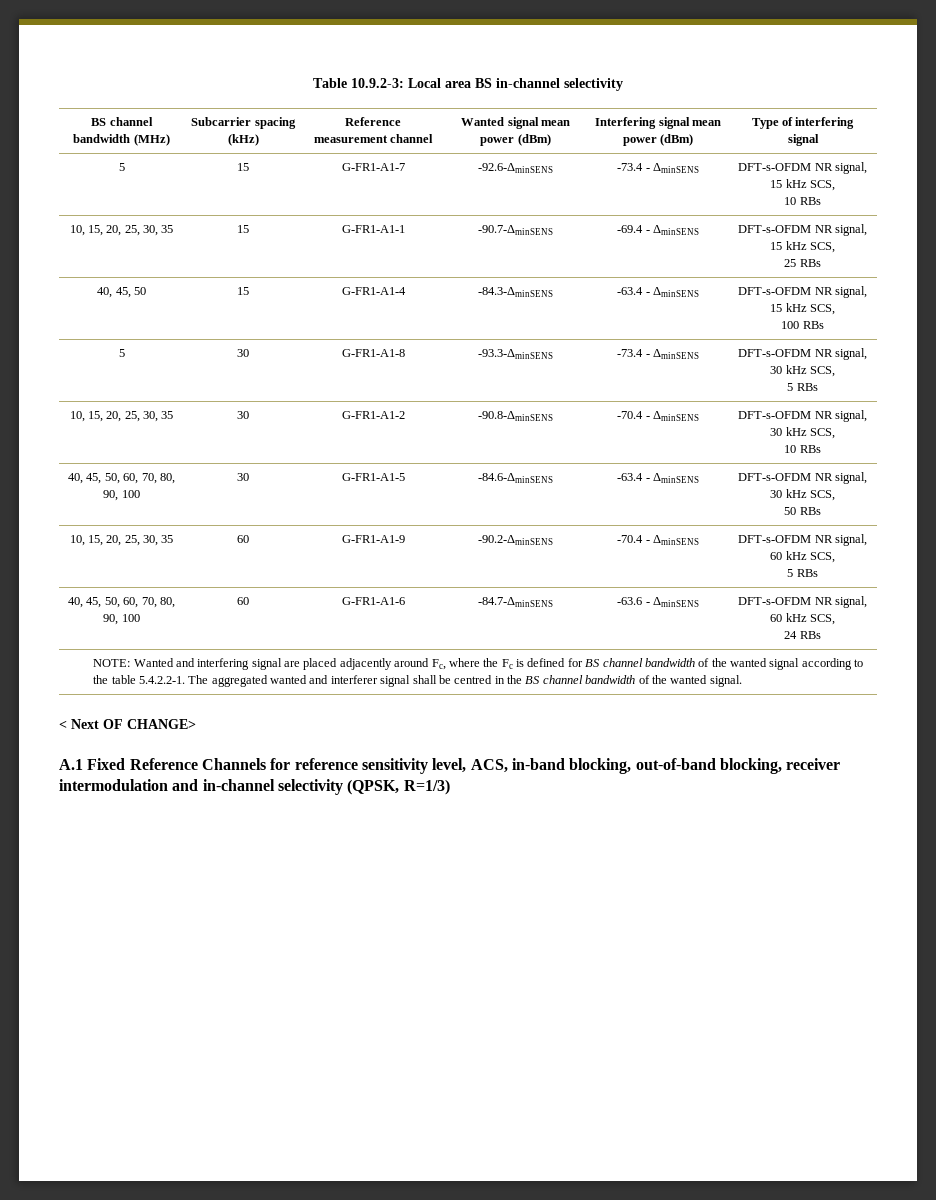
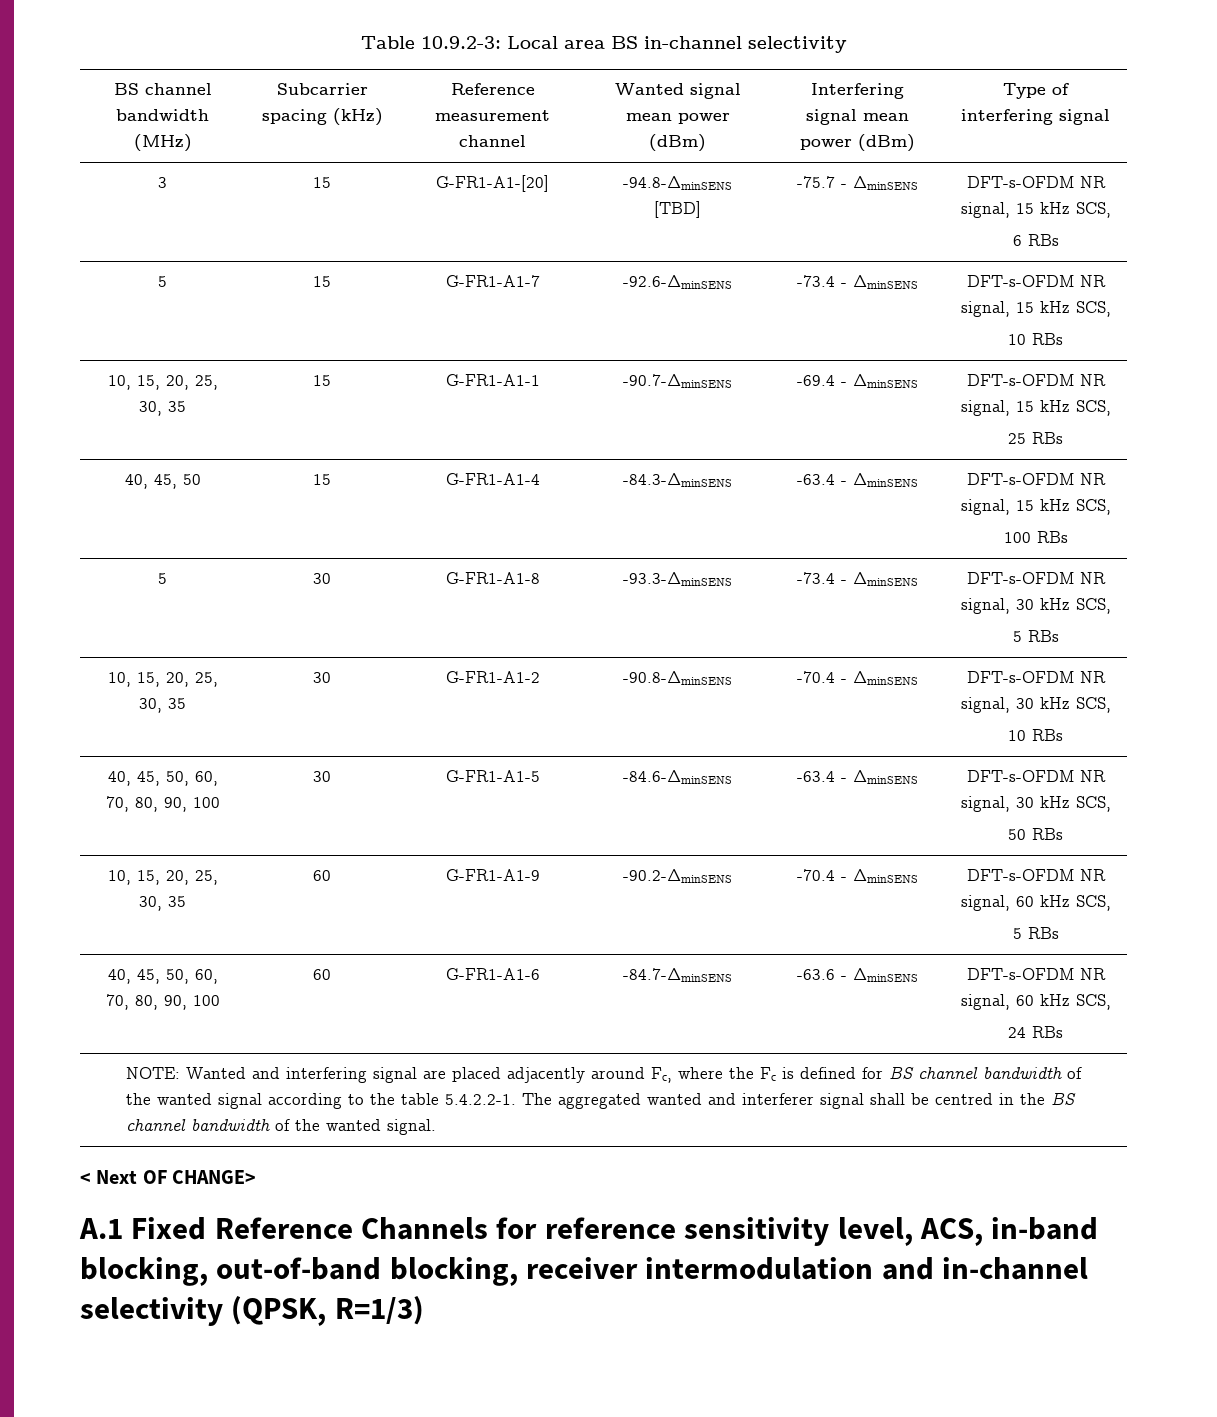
+ 3 | 15 | G-FR1-A1-[20] | -94.8-ΔminSENS [TBD] | -75.7 - ΔminSENS | DFT-s-OFDM NR signal, 15 kHz SCS,
+ 6 RBs

